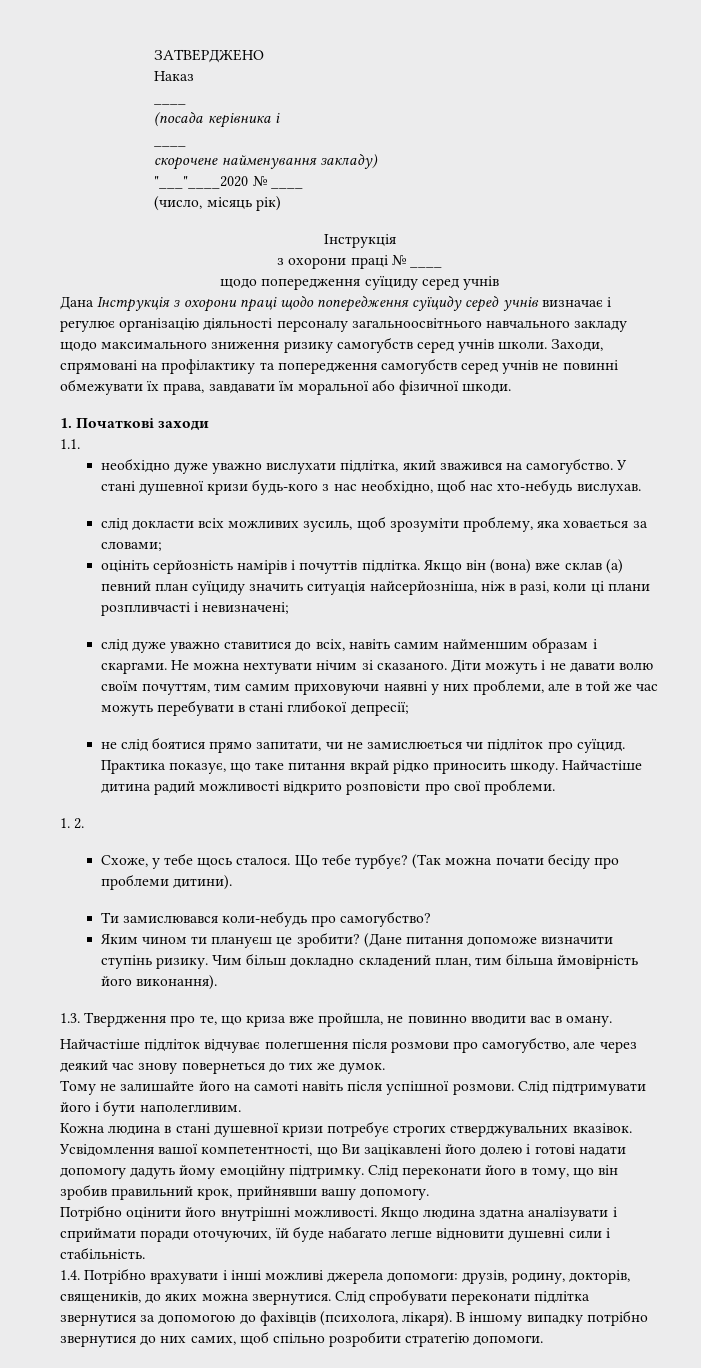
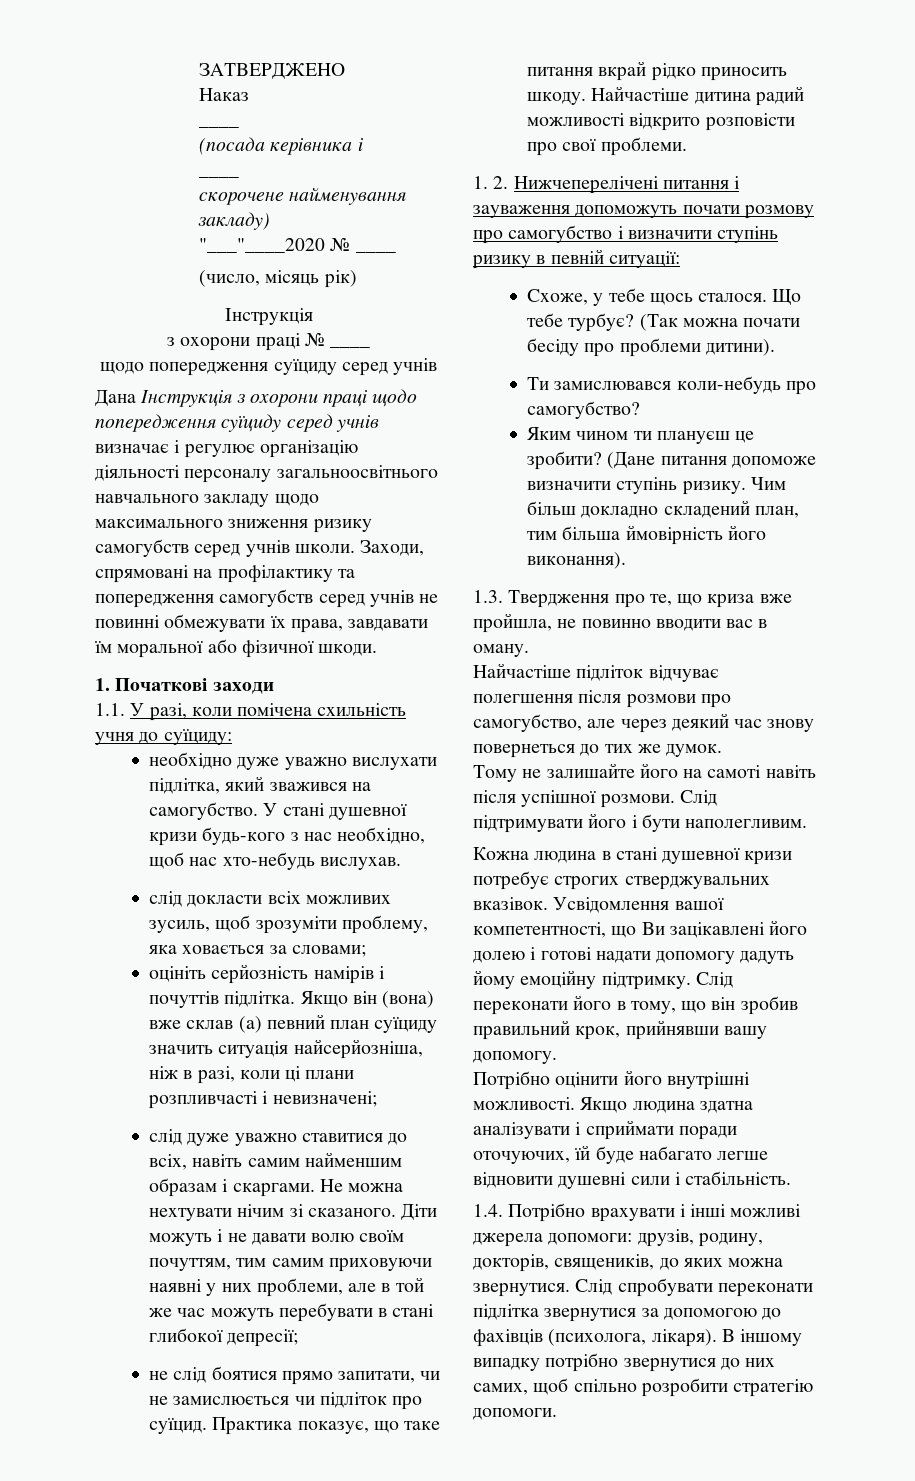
- 1.1.
+ 1.1. У разі, коли помічена схильність учня до суїциду:
- 1. 2.
+ 1. 2. Нижчеперелічені питання і зауваження допоможуть почати розмову про самогубство і визначити ступінь ризику в певній ситуації:

